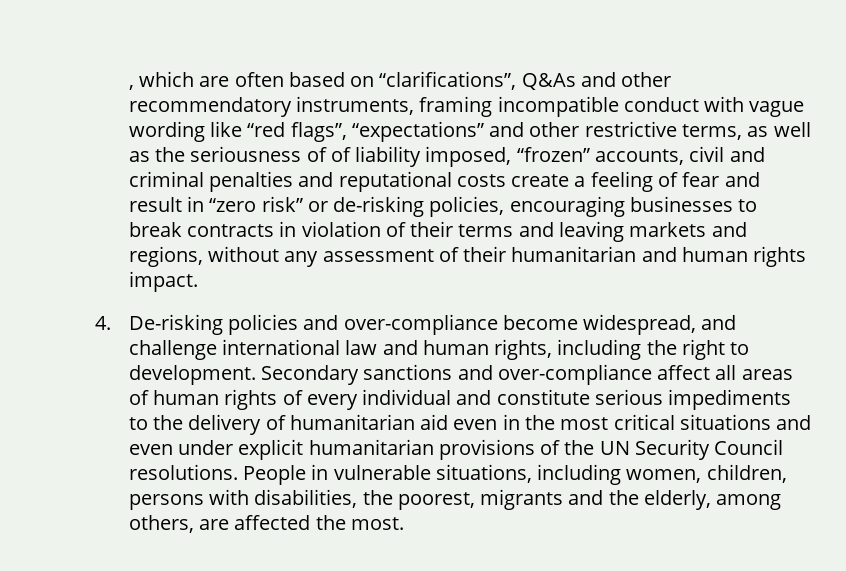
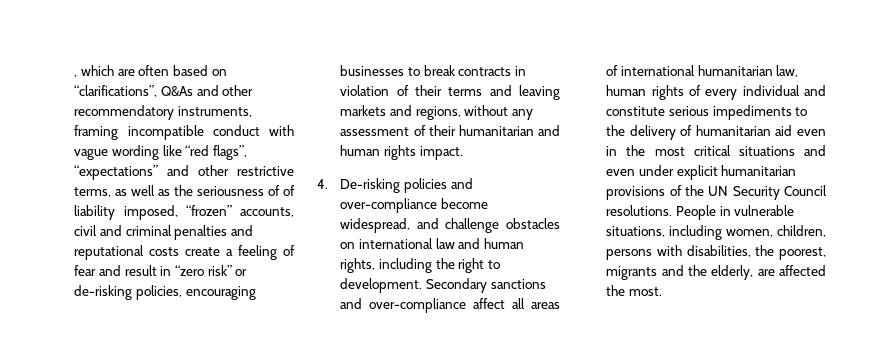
- 4. De-risking policies and over-compliance become widespread, and challenge international law and human rights, including the right to development.
+ 4. De-risking policies and over-compliance become widespread, and challenge obstacles on international law and human rights, including the right to development.
- Secondary sanctions and over-compliance affect all areas of human rights of every individual and constitute serious impediments to the delivery of humanitarian aid even in the most critical situations and even under explicit humanitarian provisions of the UN Security Council resolutions.
+ Secondary sanctions and over-compliance affect all areas of international humanitarian law, human rights of every individual and constitute serious impediments to the delivery of humanitarian aid even in the most critical situations and even under explicit humanitarian provisions of the UN Security Council resolutions.
- People in vulnerable situations, including women, children, persons with disabilities, the poorest, migrants and the elderly, among others, are affected the most.
+ People in vulnerable situations, including women, children, persons with disabilities, the poorest, migrants and the elderly, are affected the most.

